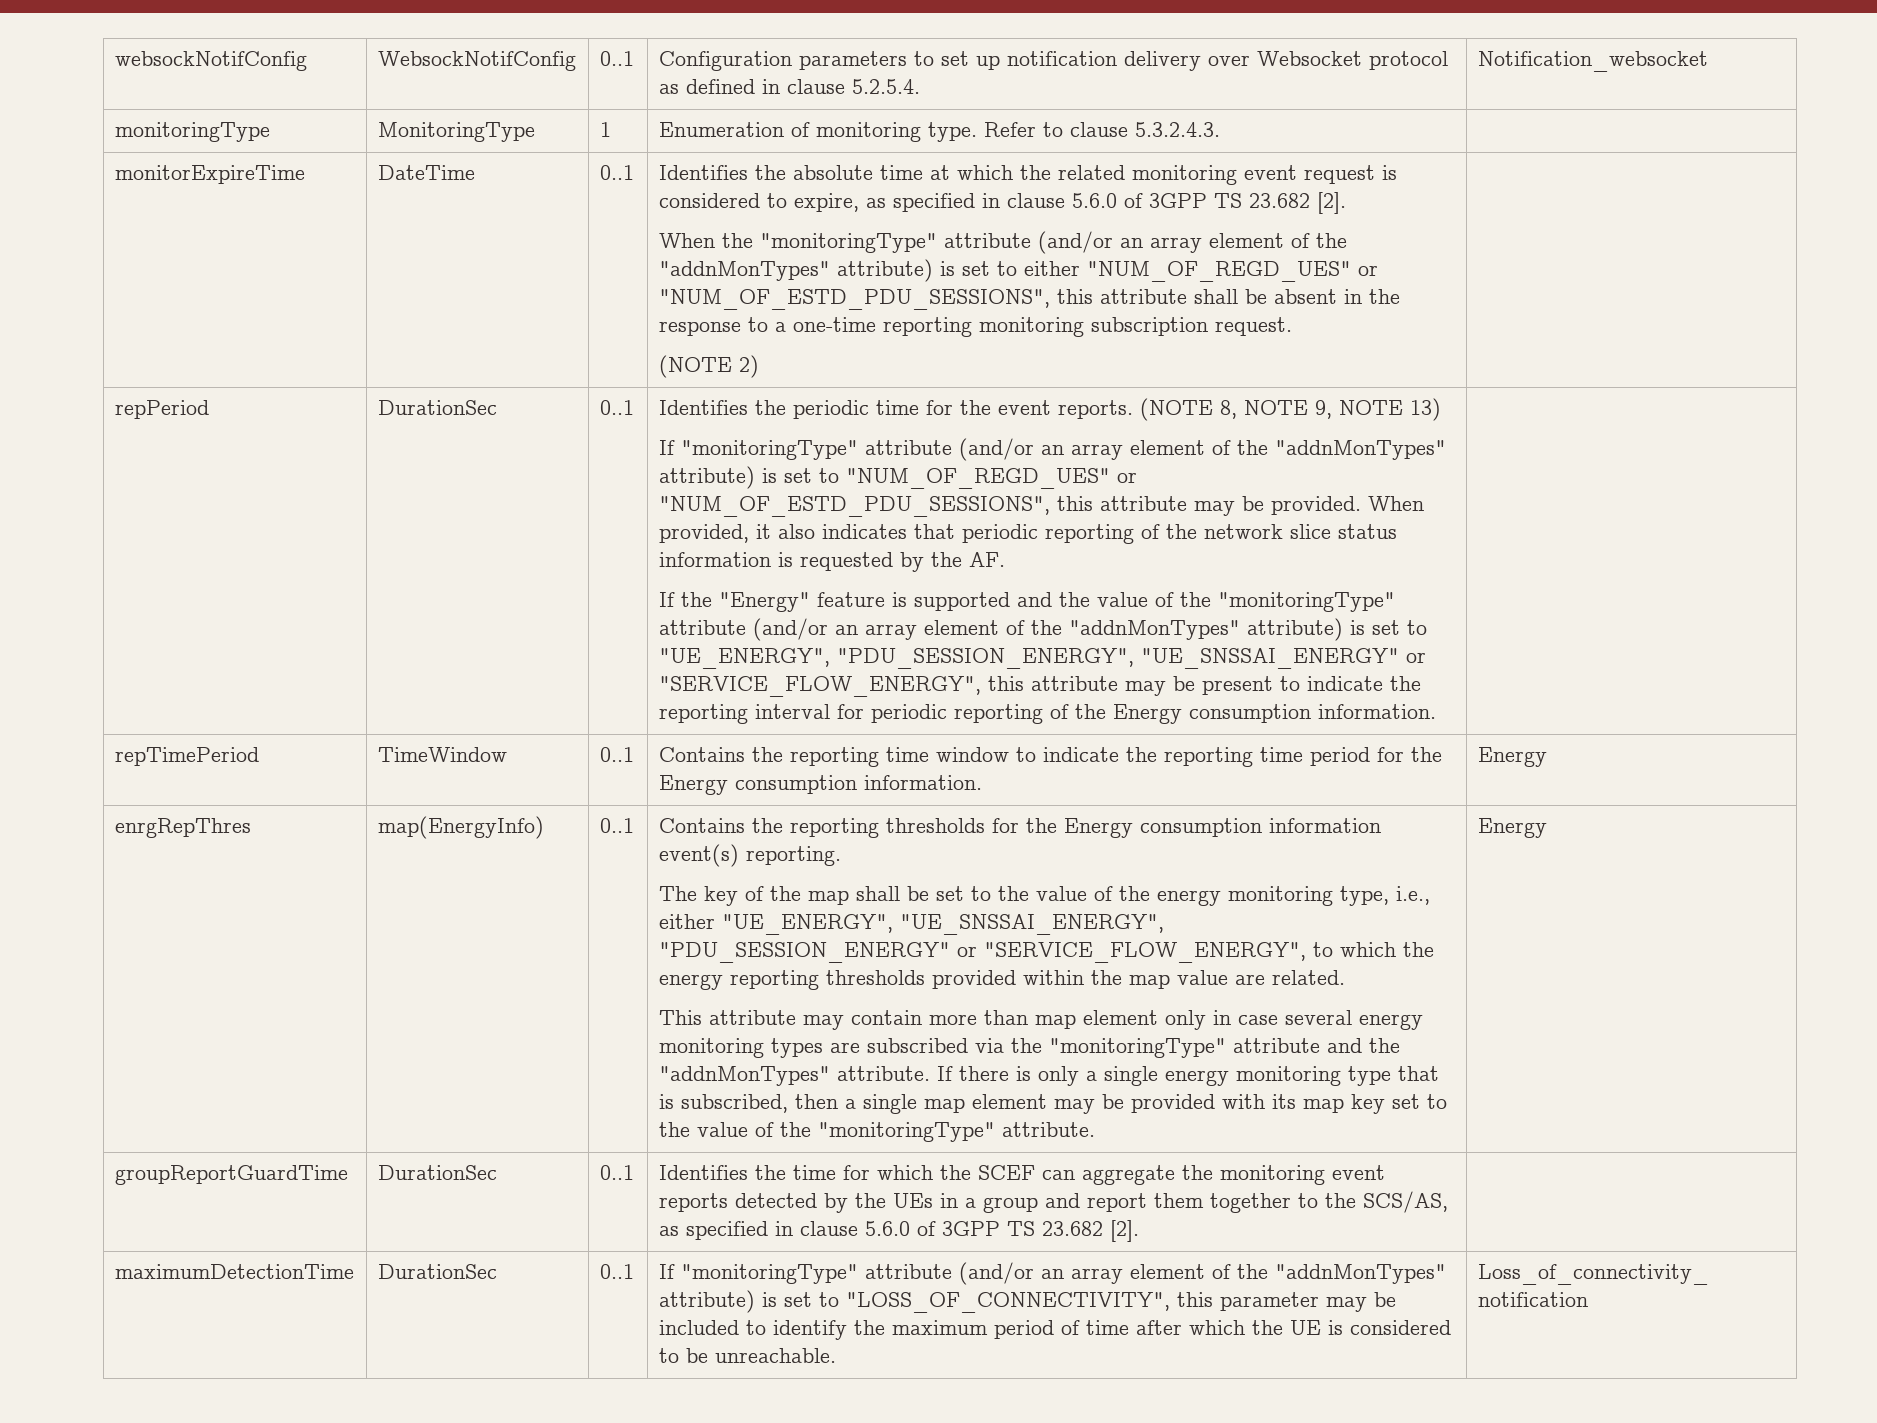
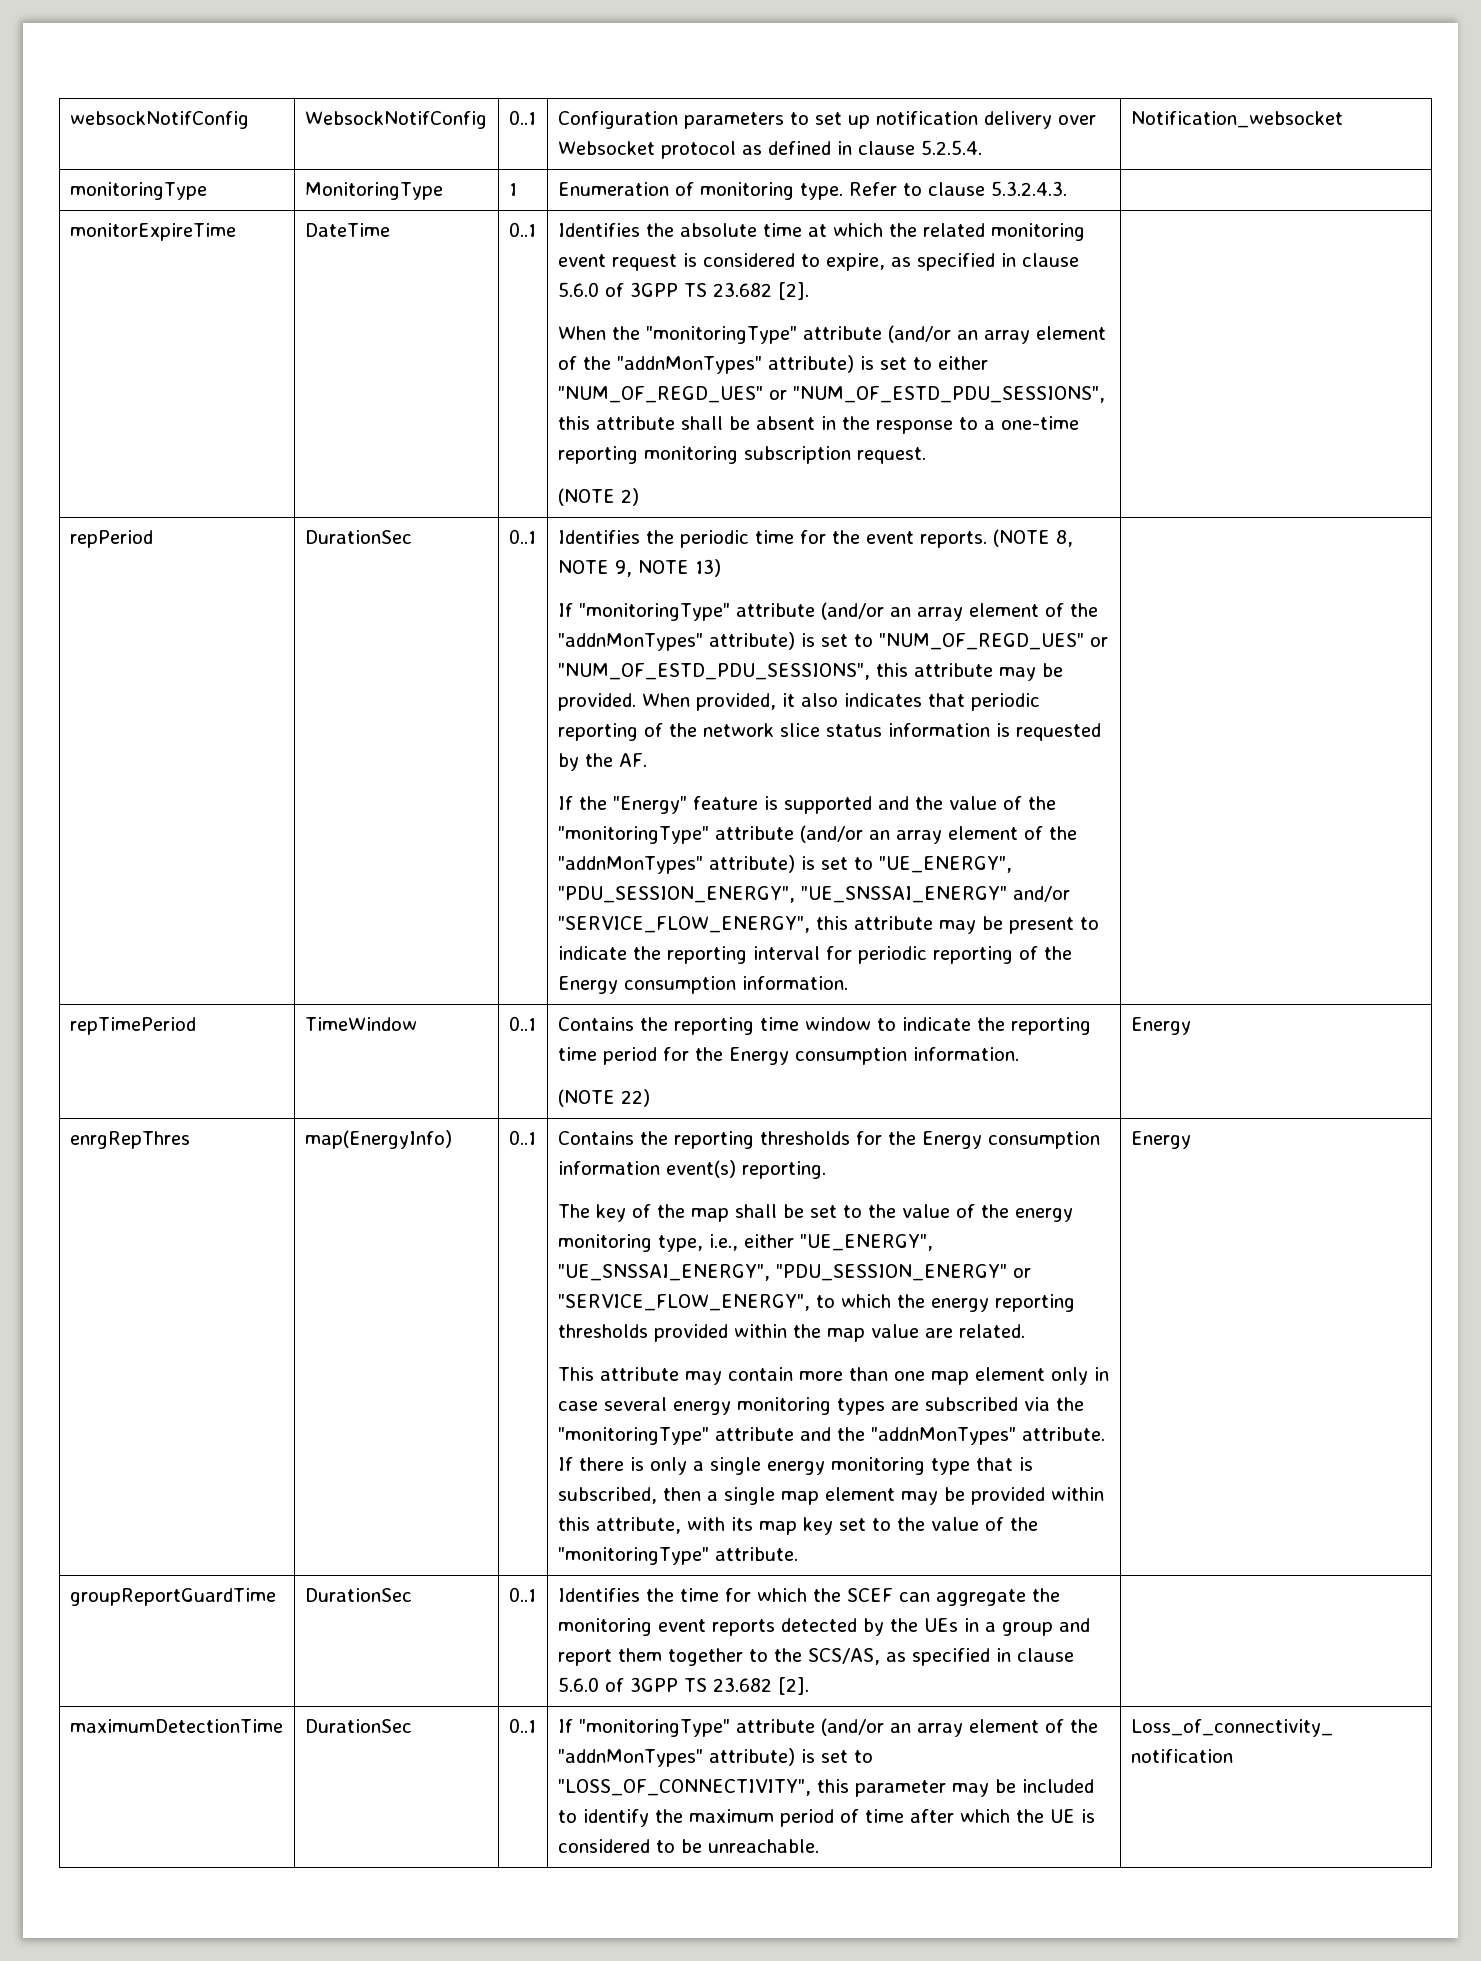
- If the "Energy" feature is supported and the value of the "monitoringType" attribute (and/or an array element of the "addnMonTypes" attribute) is set to "UE_ENERGY", "PDU_SESSION_ENERGY", "UE_SNSSAI_ENERGY" or "SERVICE_FLOW_ENERGY", this attribute may be present to indicate the reporting interval for periodic reporting of the Energy consumption information.
+ If the "Energy" feature is supported and the value of the "monitoringType" attribute (and/or an array element of the "addnMonTypes" attribute) is set to "UE_ENERGY", "PDU_SESSION_ENERGY", "UE_SNSSAI_ENERGY" and/or "SERVICE_FLOW_ENERGY", this attribute may be present to indicate the reporting interval for periodic reporting of the Energy consumption information.
- repTimePeriod | TimeWindow | 0..1 | Contains the reporting time window to indicate the reporting time period for the Energy consumption information. | Energy
+ repTimePeriod | TimeWindow | 0..1 | Contains the reporting time window to indicate the reporting time period for the Energy consumption information.
+ (NOTE 22) | Energy
- This attribute may contain more than map element only in case several energy monitoring types are subscribed via the "monitoringType" attribute and the "addnMonTypes" attribute.
+ This attribute may contain more than one map element only in case several energy monitoring types are subscribed via the "monitoringType" attribute and the "addnMonTypes" attribute.
- If there is only a single energy monitoring type that is subscribed, then a single map element may be provided with its map key set to the value of the "monitoringType" attribute.
+ If there is only a single energy monitoring type that is subscribed, then a single map element may be provided within this attribute, with its map key set to the value of the "monitoringType" attribute.

